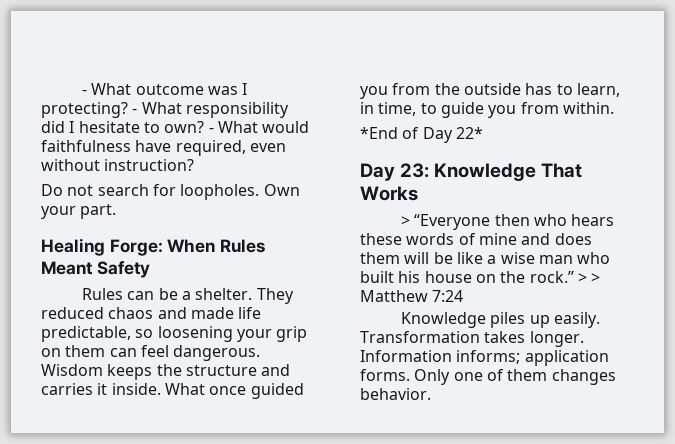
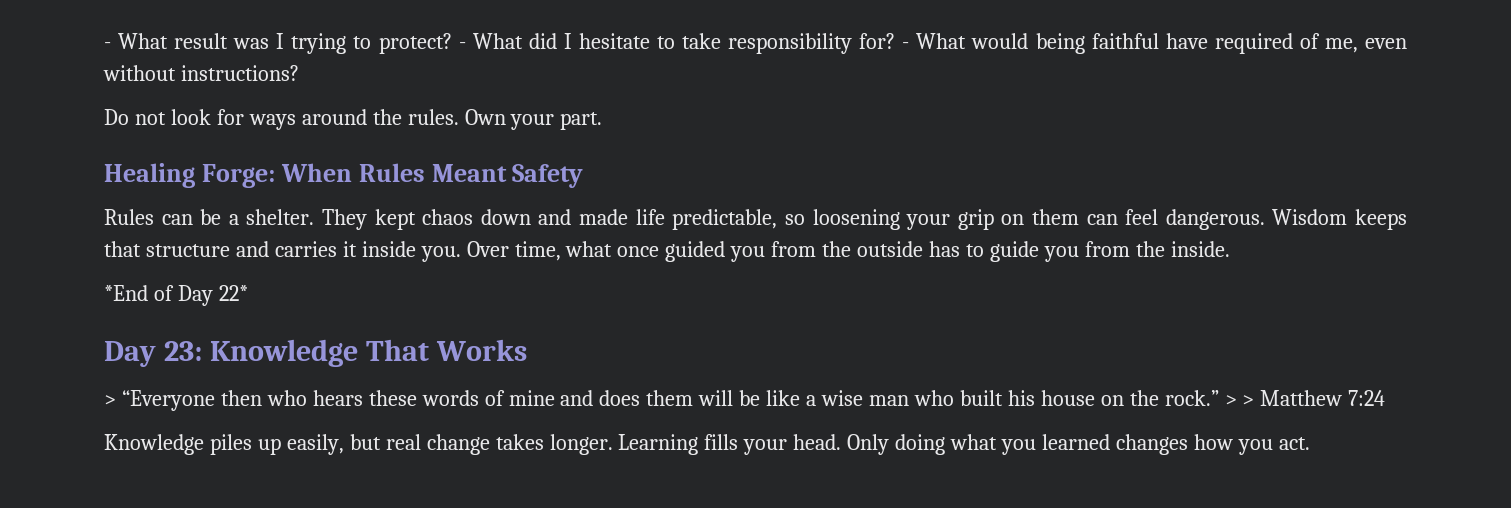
- - What outcome was I protecting? - What responsibility did I hesitate to own? - What would faithfulness have required, even without instruction?
+ - What result was I trying to protect? - What did I hesitate to take responsibility for? - What would being faithful have required of me, even without instructions?
- Do not search for loopholes.
+ Do not look for ways around the rules.
- They reduced chaos and made life predictable, so loosening your grip on them can feel dangerous.
+ They kept chaos down and made life predictable, so loosening your grip on them can feel dangerous.
- Wisdom keeps the structure and carries it inside. What once guided you from the outside has to learn, in time, to guide you from within.
+ Wisdom keeps that structure and carries it inside you. Over time, what once guided you from the outside has to guide you from the inside.
- Knowledge piles up easily. Transformation takes longer. Information informs; application forms. Only one of them changes behavior.
+ Knowledge piles up easily, but real change takes longer. Learning fills your head. Only doing what you learned changes how you act.

